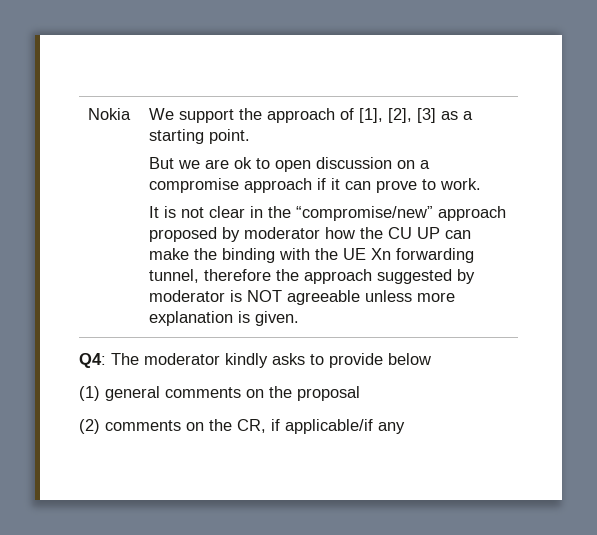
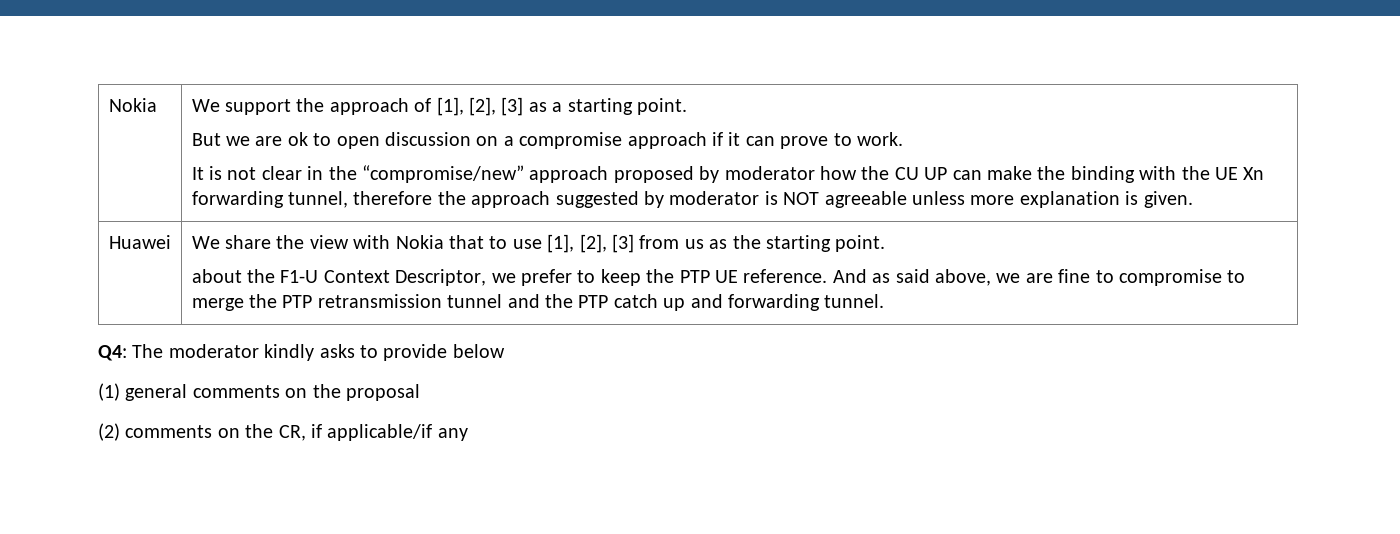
+ Huawei | We share the view with Nokia that to use [1], [2], [3] from us as the starting point.
+ about the F1-U Context Descriptor, we prefer to keep the PTP UE reference. And as said above, we are fine to compromise to merge the PTP retransmission tunnel and the PTP catch up and forwarding tunnel.

